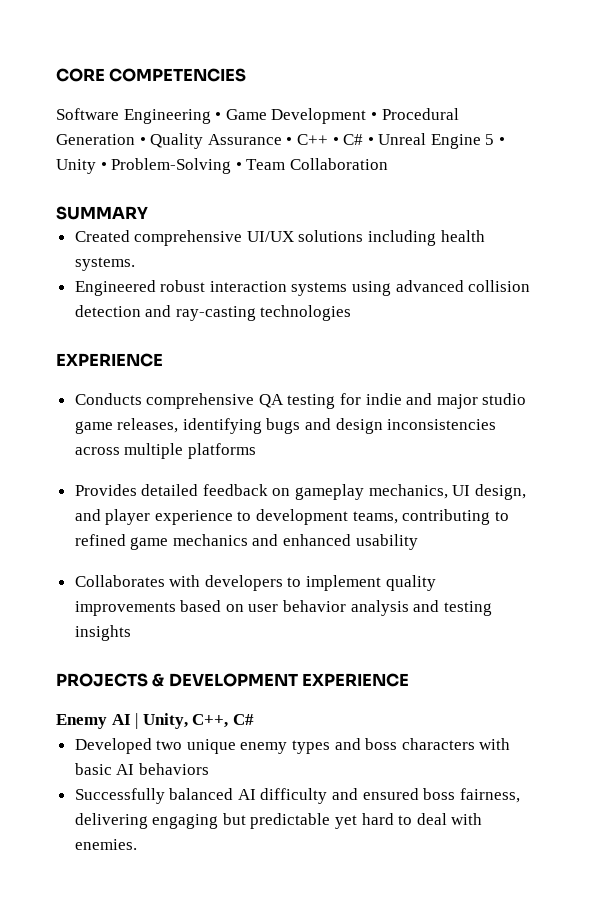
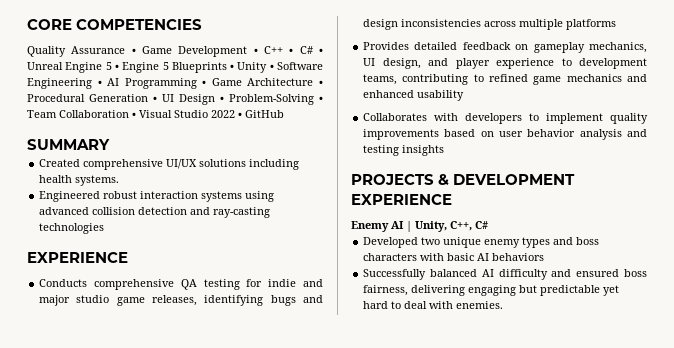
- Software Engineering • Game Development • Procedural Generation • Quality Assurance • C++ • C# • Unreal Engine 5 • Unity • Problem-Solving • Team Collaboration
+ Quality Assurance • Game Development • C++ • C# • Unreal Engine 5 • Engine 5 Blueprints • Unity • Software Engineering • AI Programming • Game Architecture • Procedural Generation • UI Design • Problem-Solving • Team Collaboration • Visual Studio 2022 • GitHub

